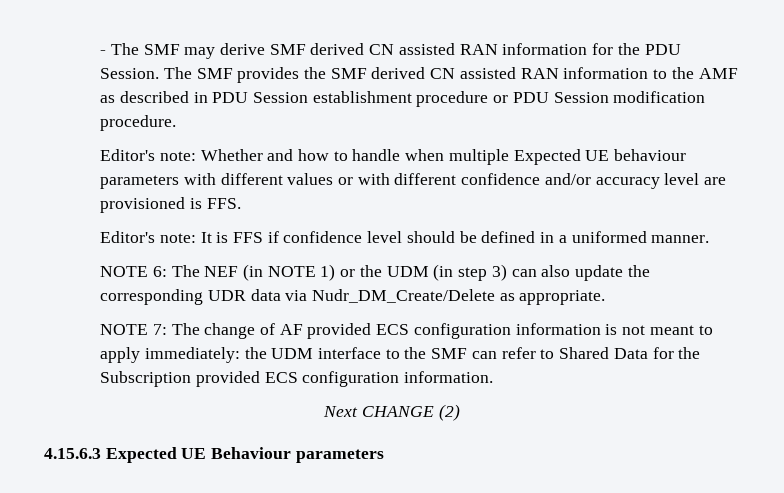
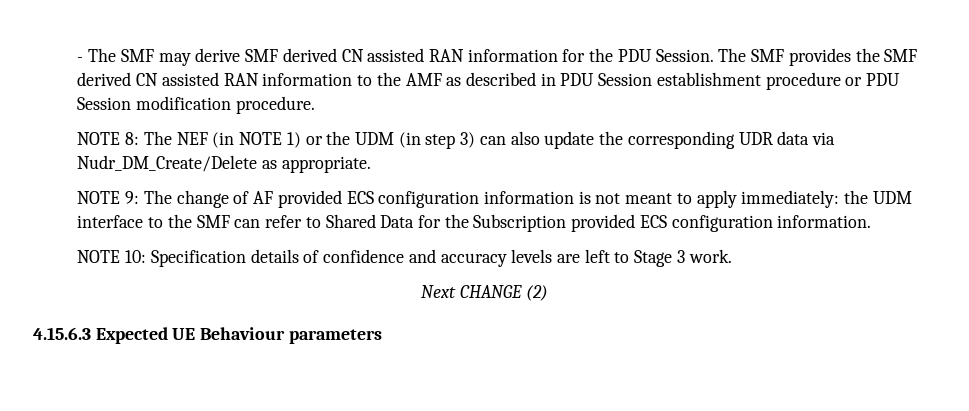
- Editor's note: Whether and how to handle when multiple Expected UE behaviour parameters with different values or with different confidence and/or accuracy level are provisioned is FFS.
- Editor's note: It is FFS if confidence level should be defined in a uniformed manner.
- NOTE 6: The NEF (in NOTE 1) or the UDM (in step 3) can also update the corresponding UDR data via Nudr_DM_Create/Delete as appropriate.
+ NOTE 8: The NEF (in NOTE 1) or the UDM (in step 3) can also update the corresponding UDR data via Nudr_DM_Create/Delete as appropriate.
- NOTE 7: The change of AF provided ECS configuration information is not meant to apply immediately: the UDM interface to the SMF can refer to Shared Data for the Subscription provided ECS configuration information.
+ NOTE 9: The change of AF provided ECS configuration information is not meant to apply immediately: the UDM interface to the SMF can refer to Shared Data for the Subscription provided ECS configuration information.
+ NOTE 10: Specification details of confidence and accuracy levels are left to Stage 3 work.

